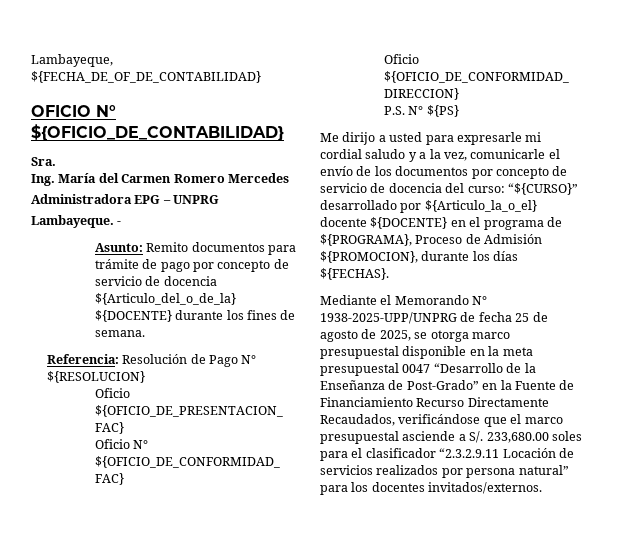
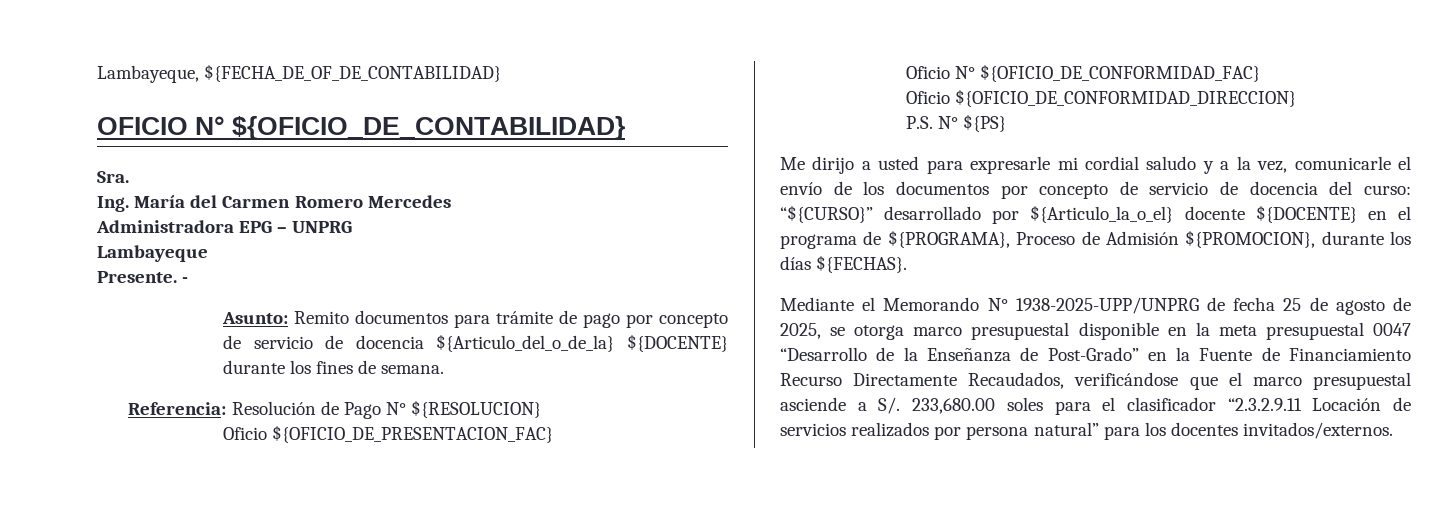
- Lambayeque.
+ Lambayeque
+ Presente.

